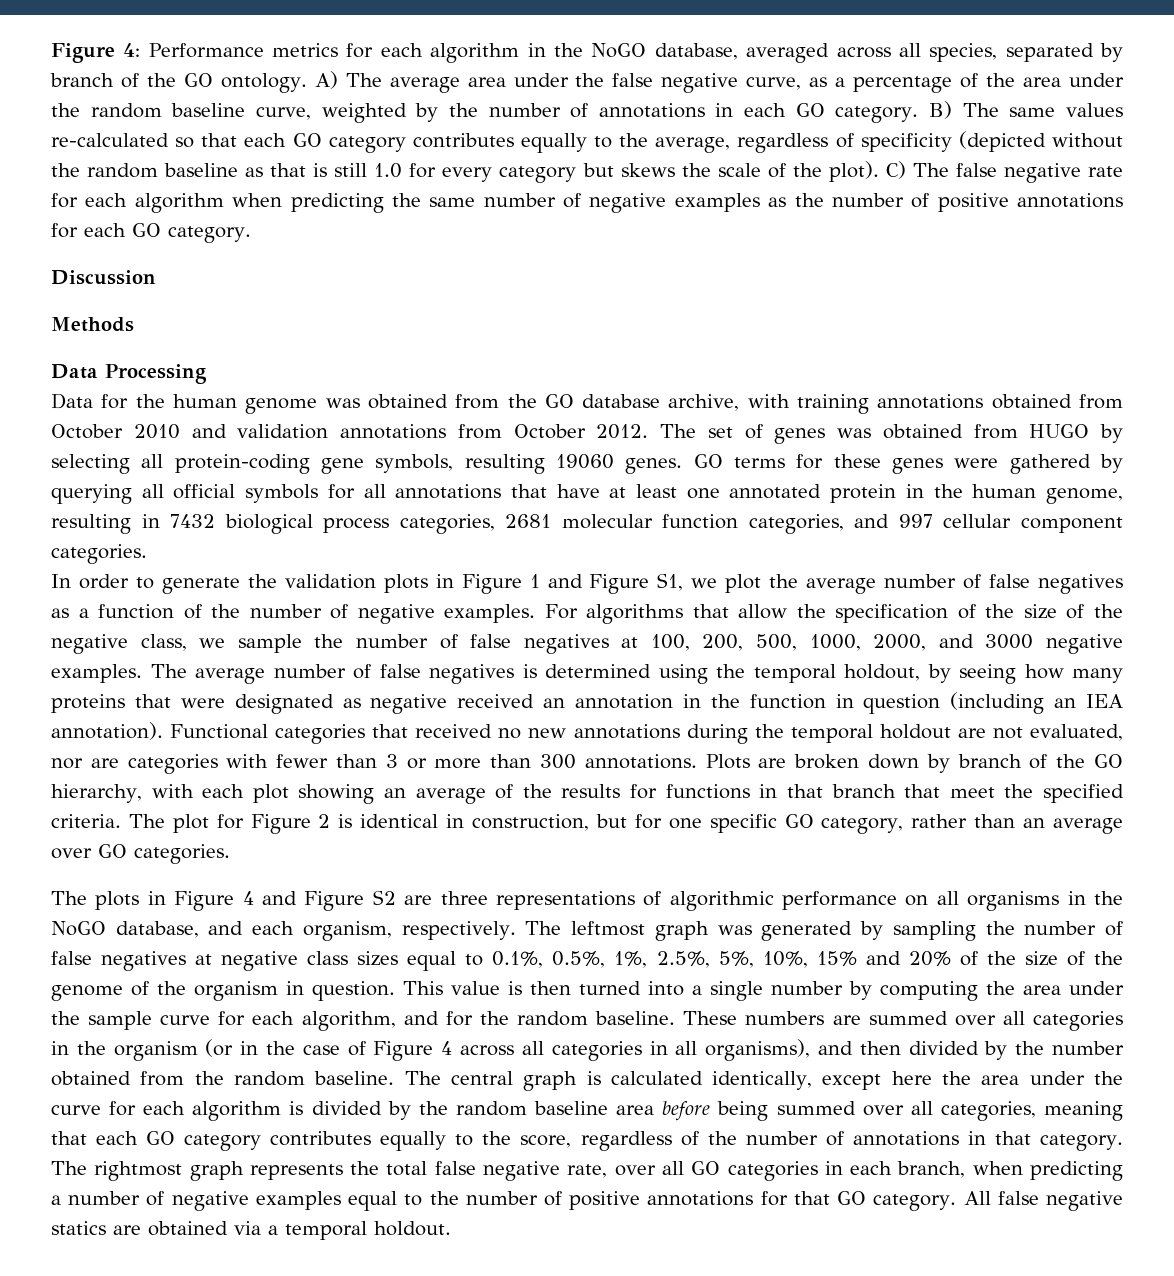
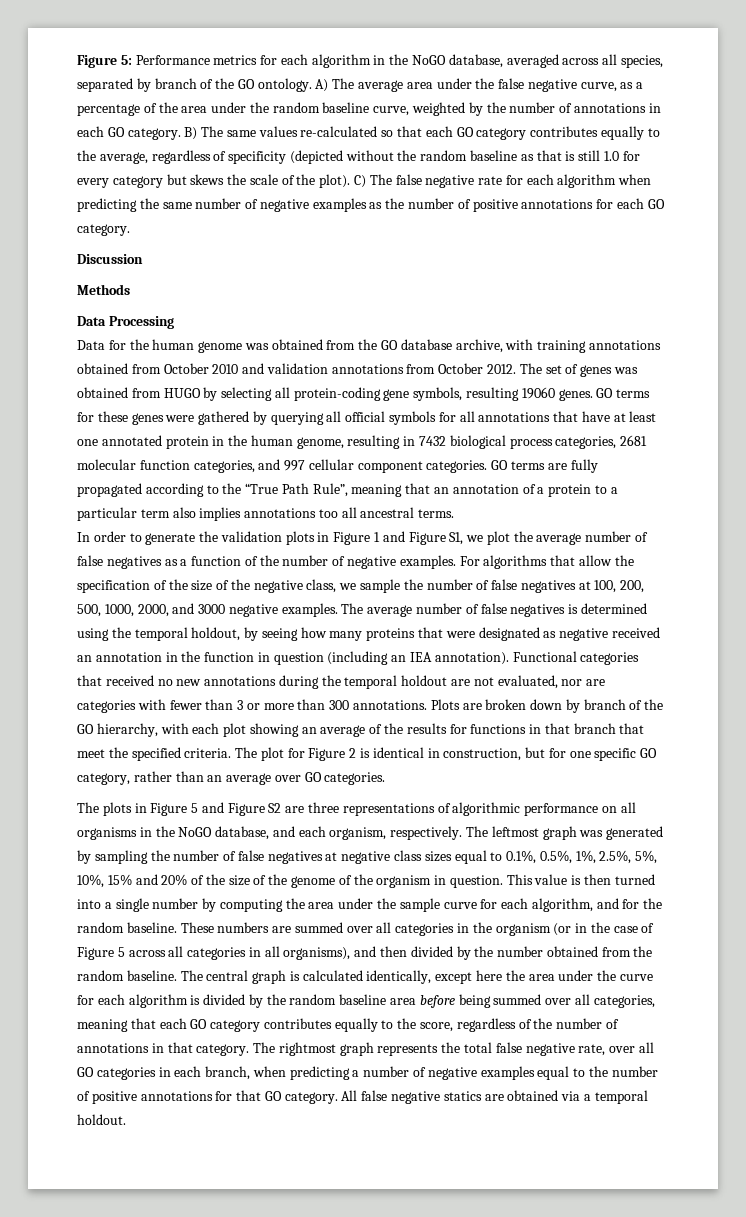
- Figure 4: Performance metrics for each algorithm in the NoGO database, averaged across all species, separated by branch of the GO ontology.
+ Figure 5: Performance metrics for each algorithm in the NoGO database, averaged across all species, separated by branch of the GO ontology.
+ GO terms are fully propagated according to the “True Path Rule”, meaning that an annotation of a protein to a particular term also implies annotations too all ancestral terms.
- The plots in Figure 4 and Figure S2 are three representations of algorithmic performance on all organisms in the NoGO database, and each organism, respectively.
+ The plots in Figure 5 and Figure S2 are three representations of algorithmic performance on all organisms in the NoGO database, and each organism, respectively.
- These numbers are summed over all categories in the organism (or in the case of Figure 4 across all categories in all organisms), and then divided by the number obtained from the random baseline.
+ These numbers are summed over all categories in the organism (or in the case of Figure 5 across all categories in all organisms), and then divided by the number obtained from the random baseline.

